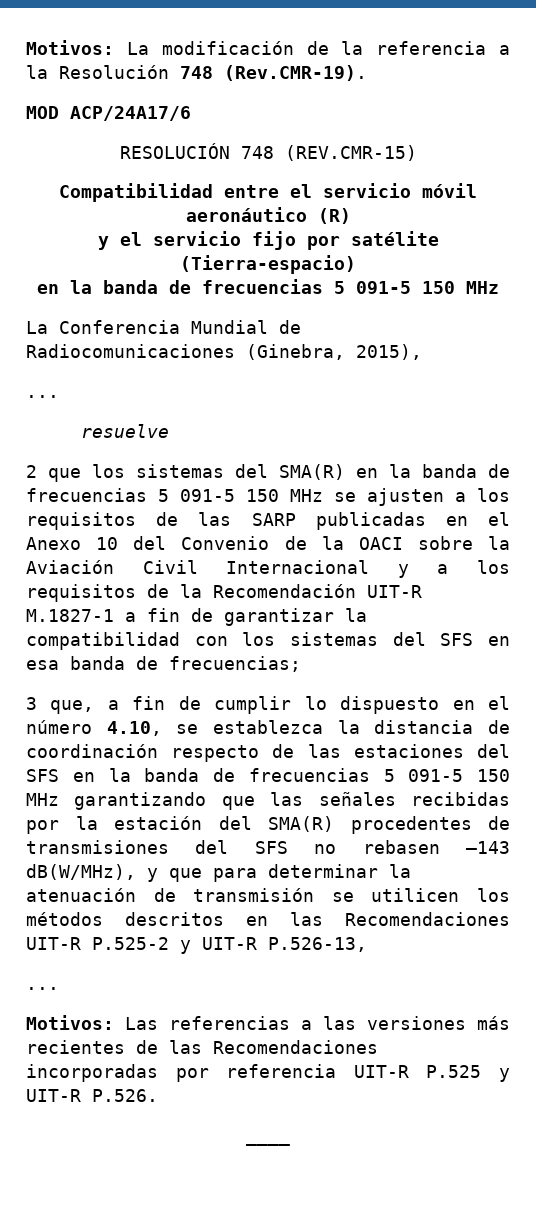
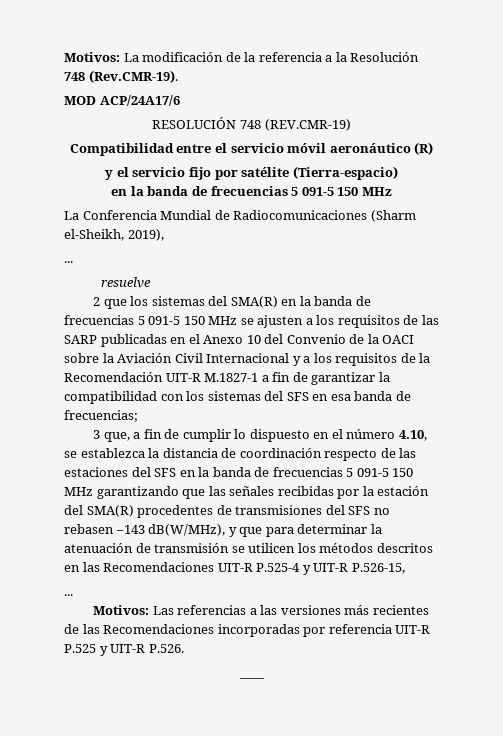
- RESOLUCIÓN 748 (REV.CMR-15)
+ RESOLUCIÓN 748 (REV.CMR-19)
- La Conferencia Mundial de Radiocomunicaciones (Ginebra, 2015),
+ La Conferencia Mundial de Radiocomunicaciones (Sharm el-Sheikh, 2019),
- 3 que, a fin de cumplir lo dispuesto en el número 4.10, se establezca la distancia de coordinación respecto de las estaciones del SFS en la banda de frecuencias 5 091-5 150 MHz garantizando que las señales recibidas por la estación del SMA(R) procedentes de transmisiones del SFS no rebasen –143 dB(W/MHz), y que para determinar la atenuación de transmisión se utilicen los métodos descritos en las Recomendaciones UIT-R P.525-2 y UIT-R P.526-13,
+ 3 que, a fin de cumplir lo dispuesto en el número 4.10, se establezca la distancia de coordinación respecto de las estaciones del SFS en la banda de frecuencias 5 091-5 150 MHz garantizando que las señales recibidas por la estación del SMA(R) procedentes de transmisiones del SFS no rebasen –143 dB(W/MHz), y que para determinar la atenuación de transmisión se utilicen los métodos descritos en las Recomendaciones UIT-R P.525-4 y UIT-R P.526-15,

